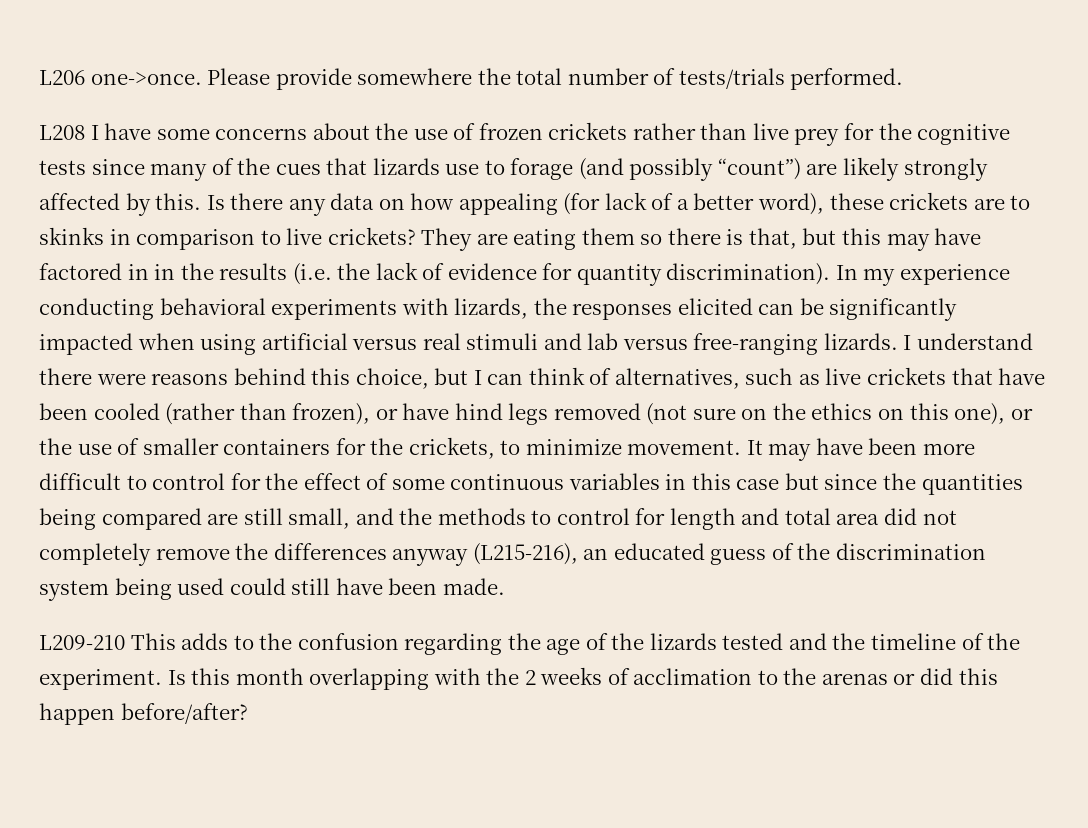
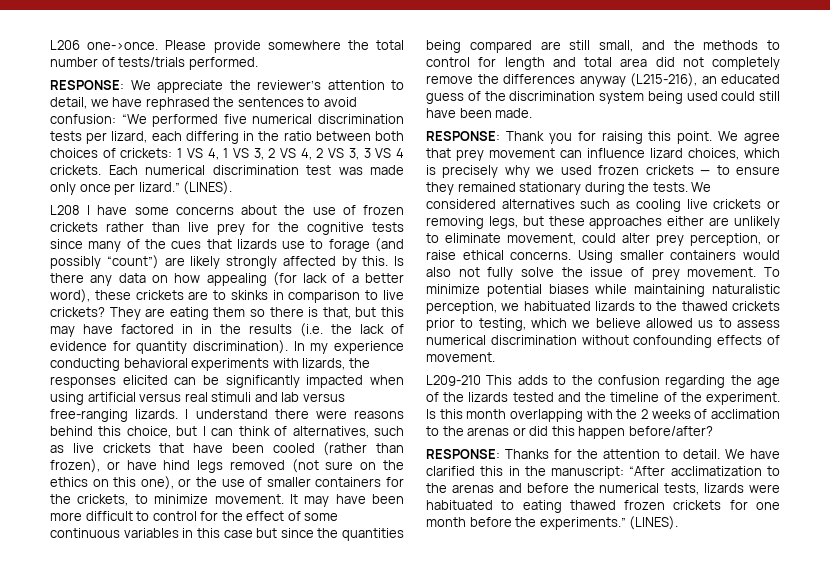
+ RESPONSE: We appreciate the reviewer’s attention to detail, we have rephrased the sentences to avoid confusion: “We performed five numerical discrimination tests per lizard, each differing in the ratio between both choices of crickets: 1 VS 4, 1 VS 3, 2 VS 4, 2 VS 3, 3 VS 4 crickets. Each numerical discrimination test was made only once per lizard.” (LINES).
+ RESPONSE: Thank you for raising this point. We agree that prey movement can influence lizard choices, which is precisely why we used frozen crickets — to ensure they remained stationary during the tests. We considered alternatives such as cooling live crickets or removing legs, but these approaches either are unlikely to eliminate movement, could alter prey perception, or raise ethical concerns. Using smaller containers would also not fully solve the issue of prey movement. To minimize potential biases while maintaining naturalistic perception, we habituated lizards to the thawed crickets prior to testing, which we believe allowed us to assess numerical discrimination without confounding effects of movement.
+ RESPONSE: Thanks for the attention to detail. We have clarified this in the manuscript: “After acclimatization to the arenas and before the numerical tests, lizards were habituated to eating thawed frozen crickets for one month before the experiments.” (LINES).

